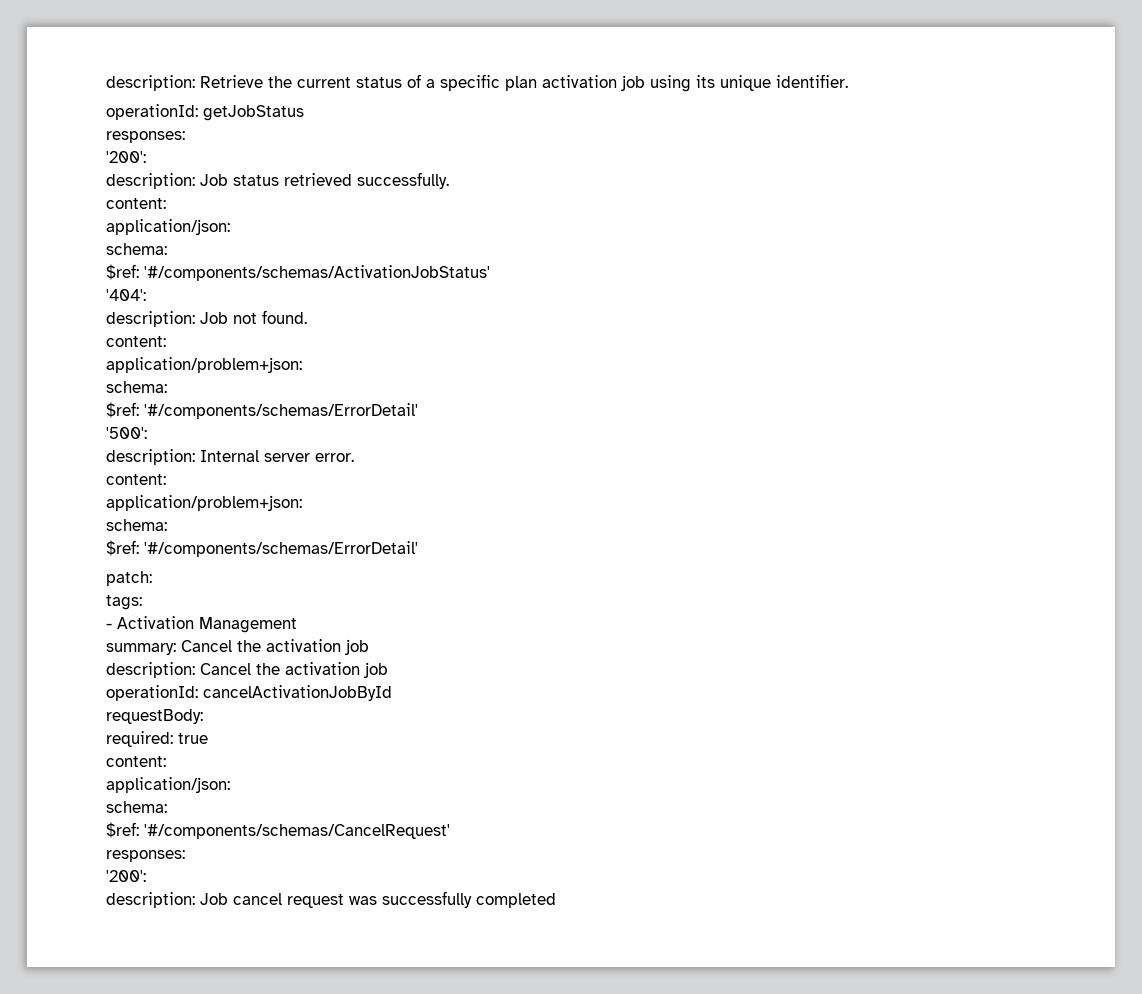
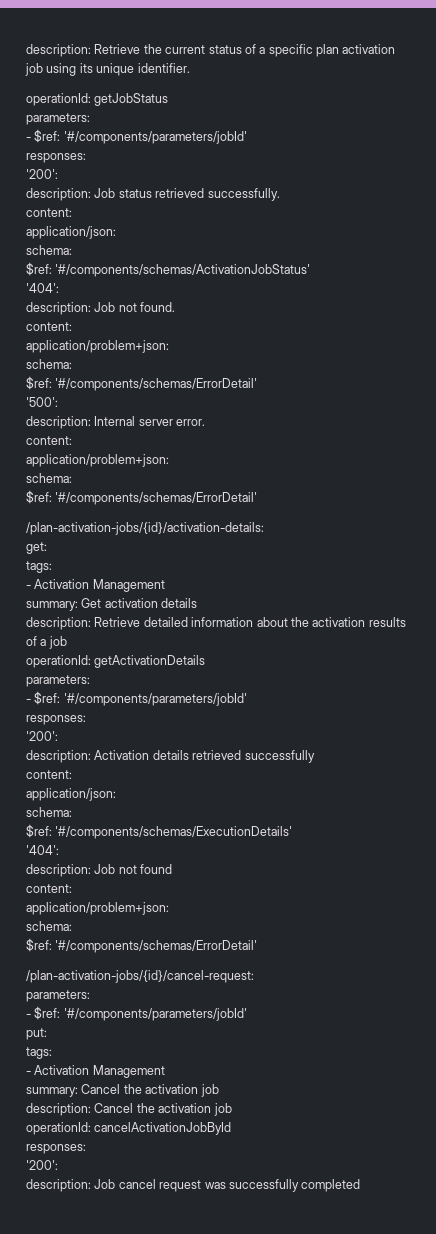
  operationId: getJobStatus
+ parameters:
+ - $ref: '#/components/parameters/jobId'
- patch:
+ /plan-activation-jobs/{id}/activation-details:
+ get:
+ tags:
+ - Activation Management
+ summary: Get activation details
+ description: Retrieve detailed information about the activation results of a job
+ operationId: getActivationDetails
+ parameters:
+ - $ref: '#/components/parameters/jobId'
+ responses:
+ '200':
+ description: Activation details retrieved successfully
+ content:
+ application/json:
+ schema:
+ $ref: '#/components/schemas/ExecutionDetails'
+ '404':
+ description: Job not found
+ content:
+ application/problem+json:
+ schema:
+ $ref: '#/components/schemas/ErrorDetail'
+ /plan-activation-jobs/{id}/cancel-request:
+ parameters:
+ - $ref: '#/components/parameters/jobId'
+ put:
- requestBody:
- required: true
- content:
- application/json:
- schema:
- $ref: '#/components/schemas/CancelRequest'

